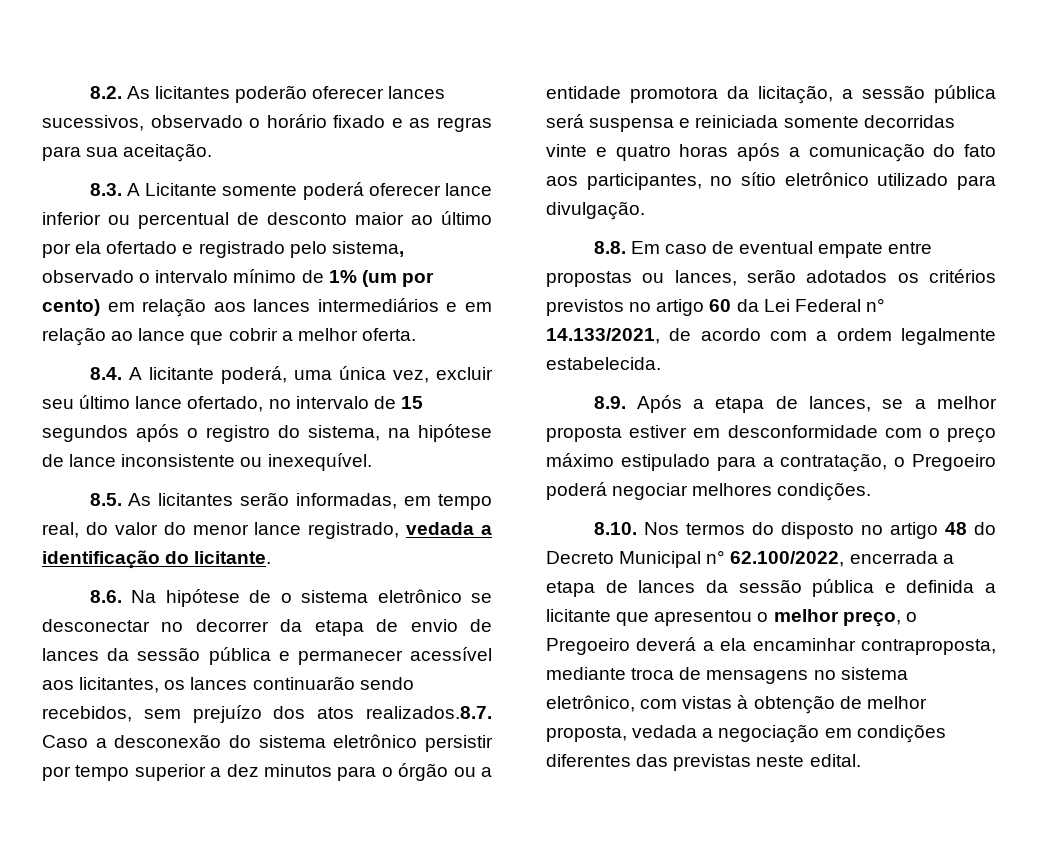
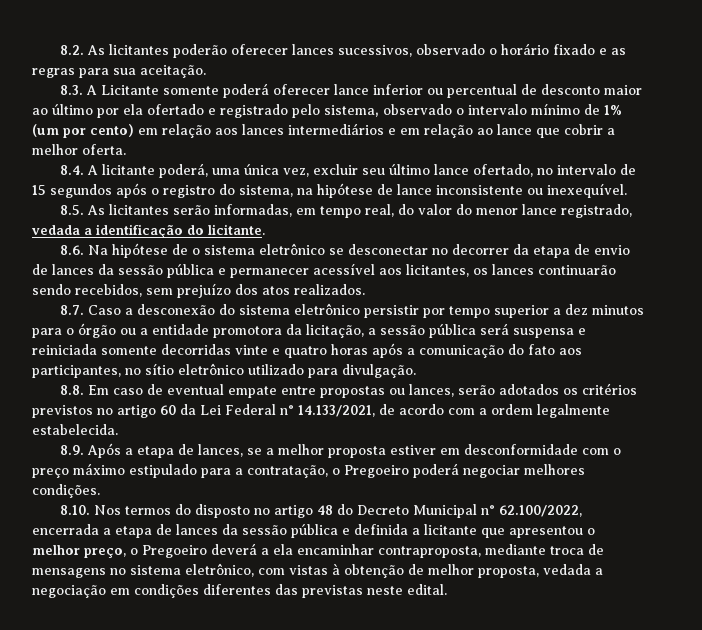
- 8.6. Na hipótese de o sistema eletrônico se desconectar no decorrer da etapa de envio de lances da sessão pública e permanecer acessível aos licitantes, os lances continuarão sendo recebidos, sem prejuízo dos atos realizados.8.7. Caso a desconexão do sistema eletrônico persistir por tempo superior a dez minutos para o órgão ou a entidade promotora da licitação, a sessão pública será suspensa e reiniciada somente decorridas vinte e quatro horas após a comunicação do fato aos participantes, no sítio eletrônico utilizado para divulgação.
+ 8.6. Na hipótese de o sistema eletrônico se desconectar no decorrer da etapa de envio de lances da sessão pública e permanecer acessível aos licitantes, os lances continuarão sendo recebidos, sem prejuízo dos atos realizados.
+ 8.7. Caso a desconexão do sistema eletrônico persistir por tempo superior a dez minutos para o órgão ou a entidade promotora da licitação, a sessão pública será suspensa e reiniciada somente decorridas vinte e quatro horas após a comunicação do fato aos participantes, no sítio eletrônico utilizado para divulgação.

